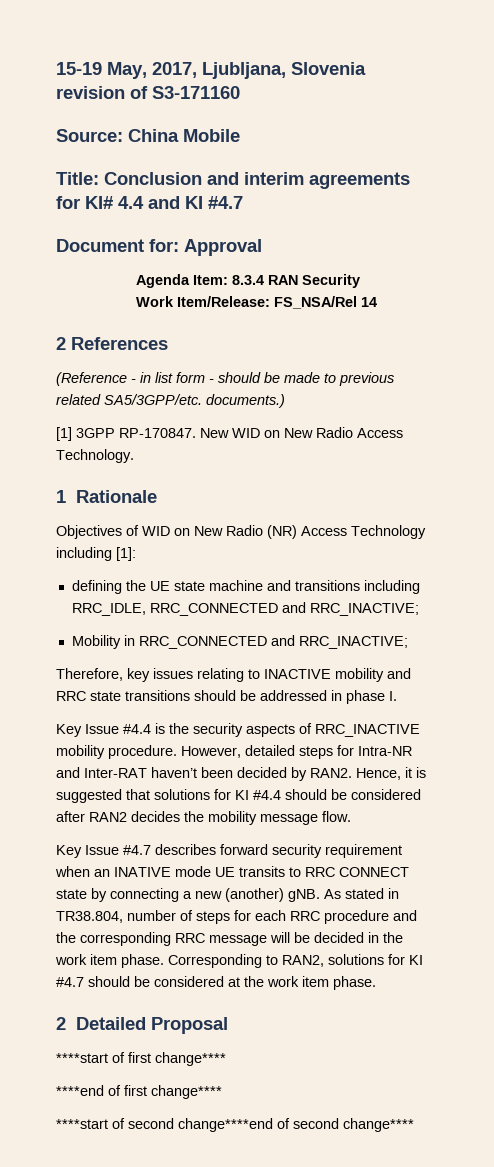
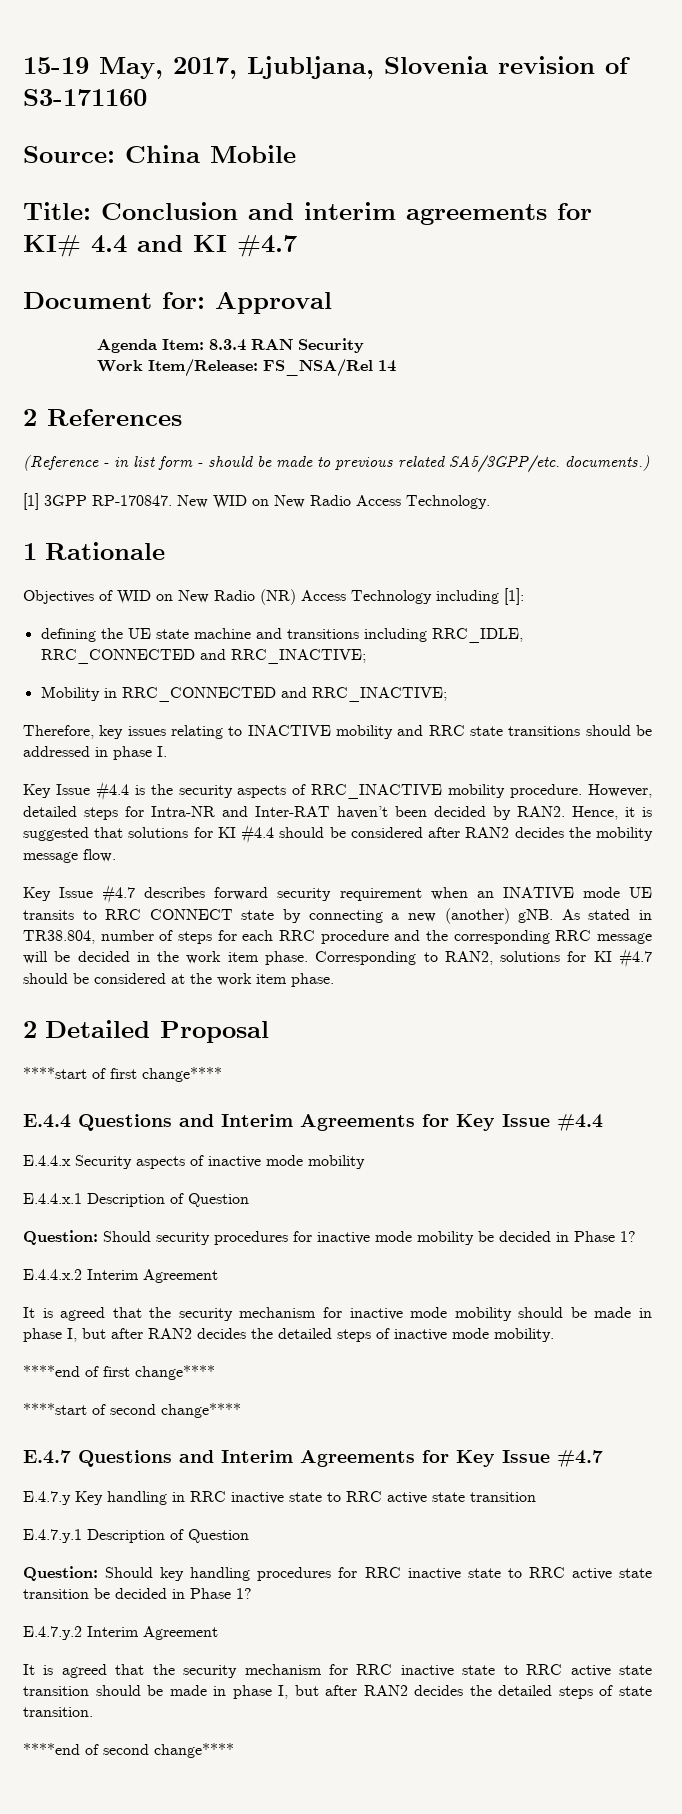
+ E.4.4 Questions and Interim Agreements for Key Issue #4.4
+ E.4.4.x Security aspects of inactive mode mobility
+ E.4.4.x.1 Description of Question
+ Question: Should security procedures for inactive mode mobility be decided in Phase 1?
+ E.4.4.x.2 Interim Agreement
+ It is agreed that the security mechanism for inactive mode mobility should be made in phase I, but after RAN2 decides the detailed steps of inactive mode mobility.
- ****start of second change****end of second change****
+ ****start of second change****
+ E.4.7 Questions and Interim Agreements for Key Issue #4.7
+ E.4.7.y Key handling in RRC inactive state to RRC active state transition
+ E.4.7.y.1 Description of Question
+ Question: Should key handling procedures for RRC inactive state to RRC active state transition be decided in Phase 1?
+ E.4.7.y.2 Interim Agreement
+ It is agreed that the security mechanism for RRC inactive state to RRC active state transition should be made in phase I, but after RAN2 decides the detailed steps of state transition.
+ ****end of second change****

